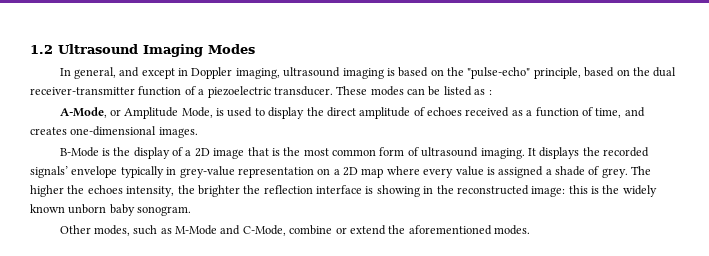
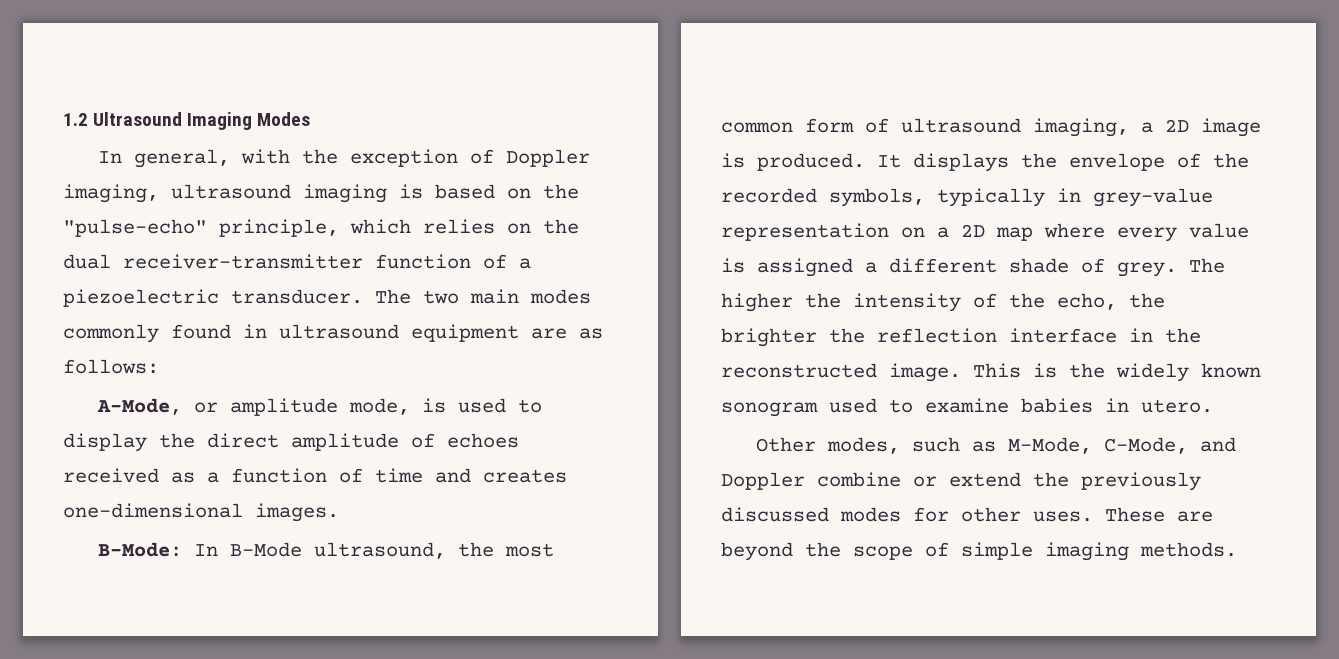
- In general, and except in Doppler imaging, ultrasound imaging is based on the "pulse-echo" principle, based on the dual receiver-transmitter function of a piezoelectric transducer.
+ In general, with the exception of Doppler imaging, ultrasound imaging is based on the "pulse-echo" principle, which relies on the dual receiver-transmitter function of a piezoelectric transducer.
- These modes can be listed as :
+ The two main modes commonly found in ultrasound equipment are as follows:
- A-Mode, or Amplitude Mode, is used to display the direct amplitude of echoes received as a function of time, and creates one-dimensional images.
+ A-Mode, or amplitude mode, is used to display the direct amplitude of echoes received as a function of time and creates one-dimensional images.
- B-Mode is the display of a 2D image that is the most common form of ultrasound imaging. It displays the recorded signals’ envelope typically in grey-value representation on a 2D map where every value is assigned a shade of grey.
+ B-Mode: In B-Mode ultrasound, the most common form of ultrasound imaging, a 2D image is produced. It displays the envelope of the recorded symbols, typically in grey-value representation on a 2D map where every value is assigned a different shade of grey.
- The higher the echoes intensity, the brighter the reflection interface is showing in the reconstructed image: this is the widely known unborn baby sonogram.
- Other modes, such as M-Mode and C-Mode, combine or extend the aforementioned modes.
+ The higher the intensity of the echo, the brighter the reflection interface in the reconstructed image. This is the widely known sonogram used to examine babies in utero.
+ Other modes, such as M-Mode, C-Mode, and Doppler combine or extend the previously discussed modes for other uses. These are beyond the scope of simple imaging methods.

